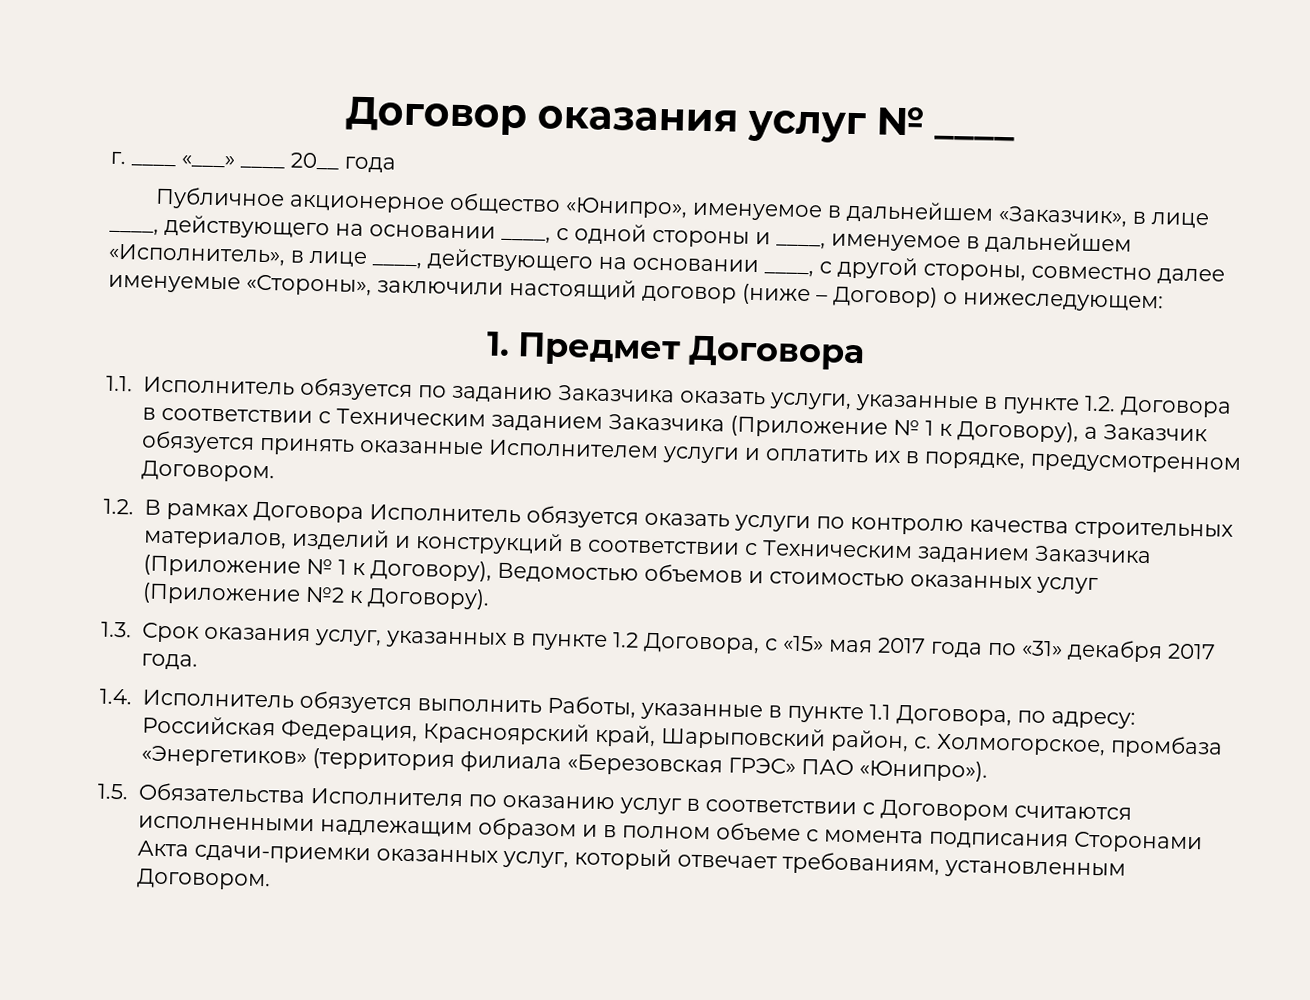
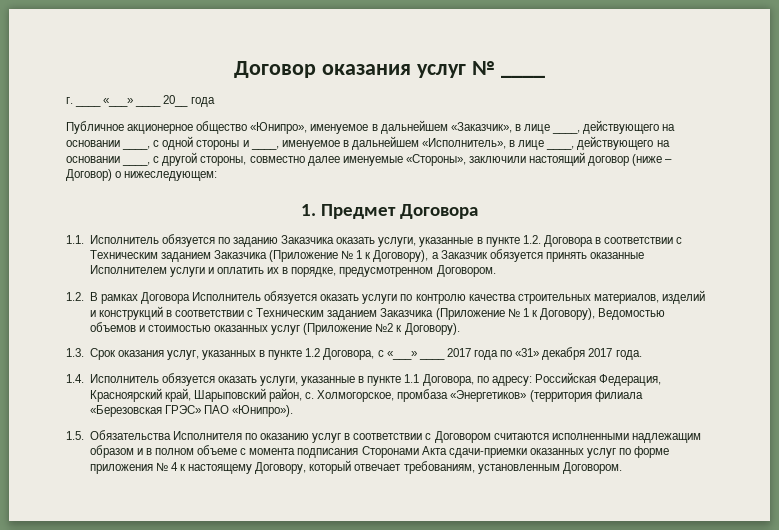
- 1.3. Срок оказания услуг, указанных в пункте 1.2 Договора, с «15» мая 2017 года по «31» декабря 2017 года.
+ 1.3. Срок оказания услуг, указанных в пункте 1.2 Договора, с «___» ____ 2017 года по «31» декабря 2017 года.
- 1.4. Исполнитель обязуется выполнить Работы, указанные в пункте 1.1 Договора, по адресу: Российская Федерация, Красноярский край, Шарыповский район, с.
+ 1.4. Исполнитель обязуется оказать услуги, указанные в пункте 1.1 Договора, по адресу: Российская Федерация, Красноярский край, Шарыповский район, с.
- 1.5. Обязательства Исполнителя по оказанию услуг в соответствии с Договором считаются исполненными надлежащим образом и в полном объеме с момента подписания Сторонами Акта сдачи-приемки оказанных услуг, который отвечает требованиям, установленным Договором.
+ 1.5. Обязательства Исполнителя по оказанию услуг в соответствии с Договором считаются исполненными надлежащим образом и в полном объеме с момента подписания Сторонами Акта сдачи-приемки оказанных услуг по форме приложения № 4 к настоящему Договору, который отвечает требованиям, установленным Договором.

